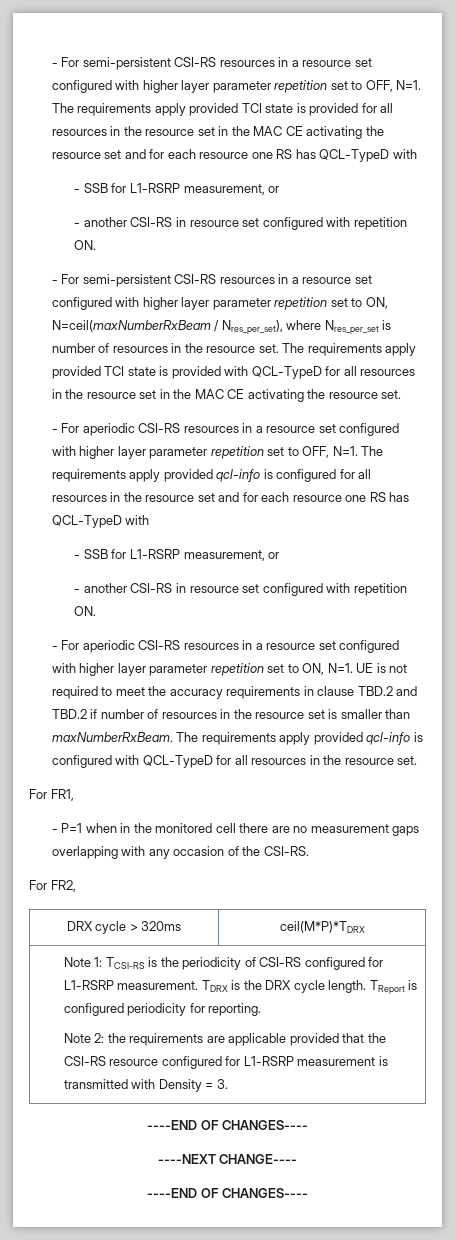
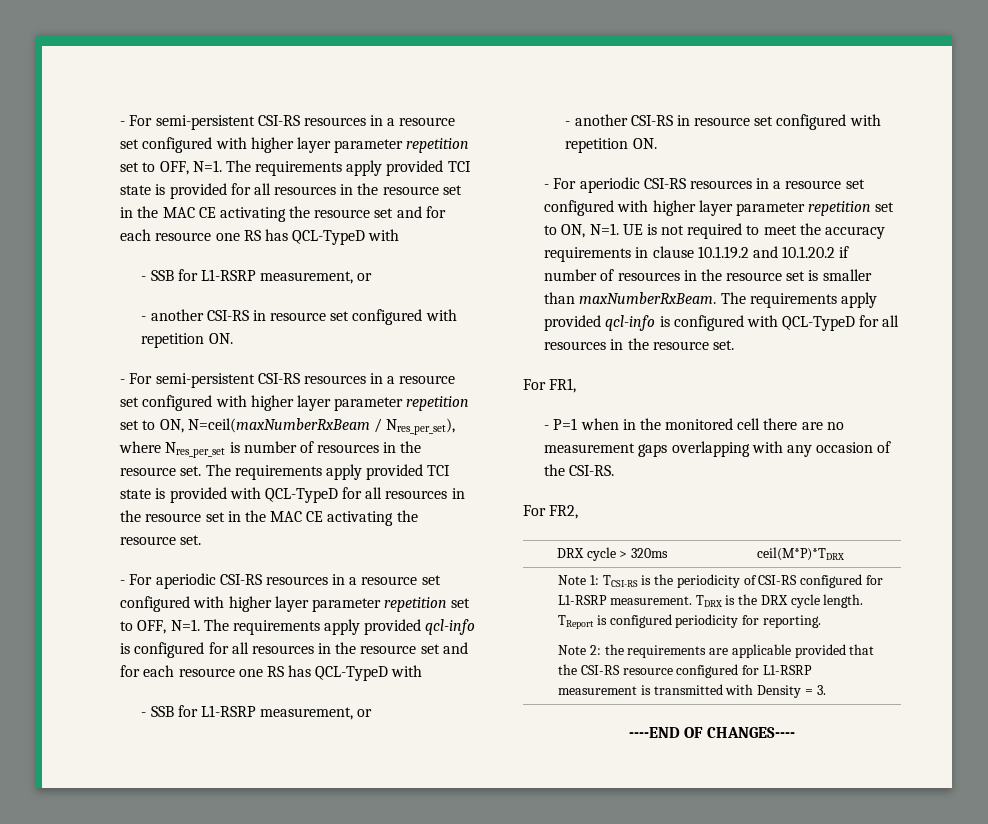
- - For aperiodic CSI-RS resources in a resource set configured with higher layer parameter repetition set to ON, N=1. UE is not required to meet the accuracy requirements in clause TBD.2 and TBD.2 if number of resources in the resource set is smaller than maxNumberRxBeam.
+ - For aperiodic CSI-RS resources in a resource set configured with higher layer parameter repetition set to ON, N=1. UE is not required to meet the accuracy requirements in clause 10.1.19.2 and 10.1.20.2 if number of resources in the resource set is smaller than maxNumberRxBeam.
- ----NEXT CHANGE----
- ----END OF CHANGES----

